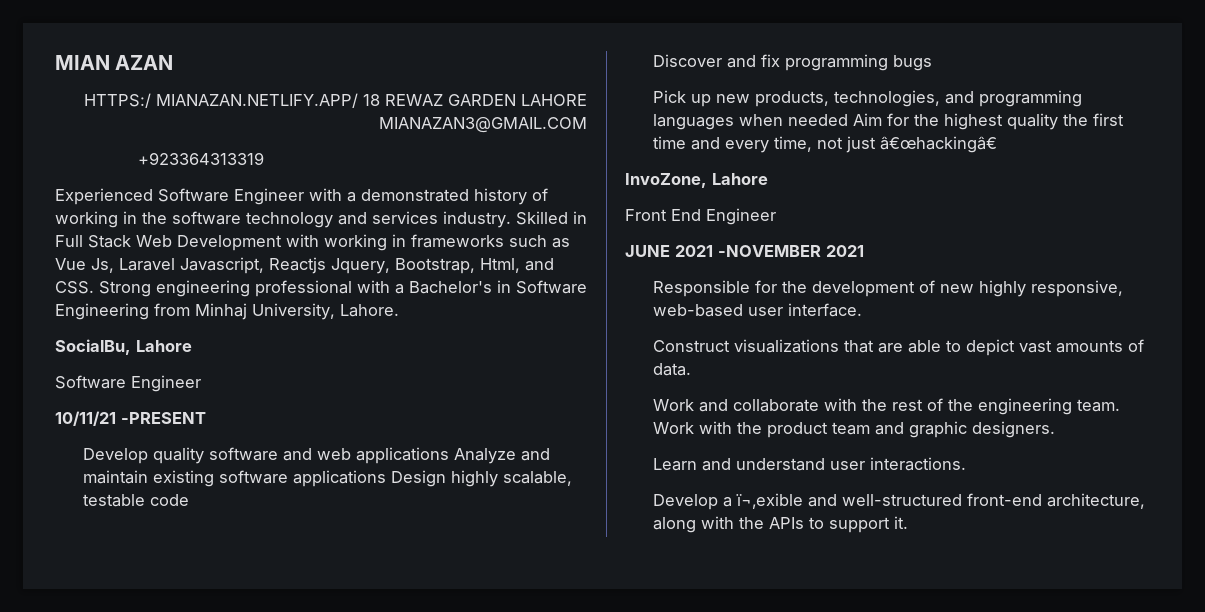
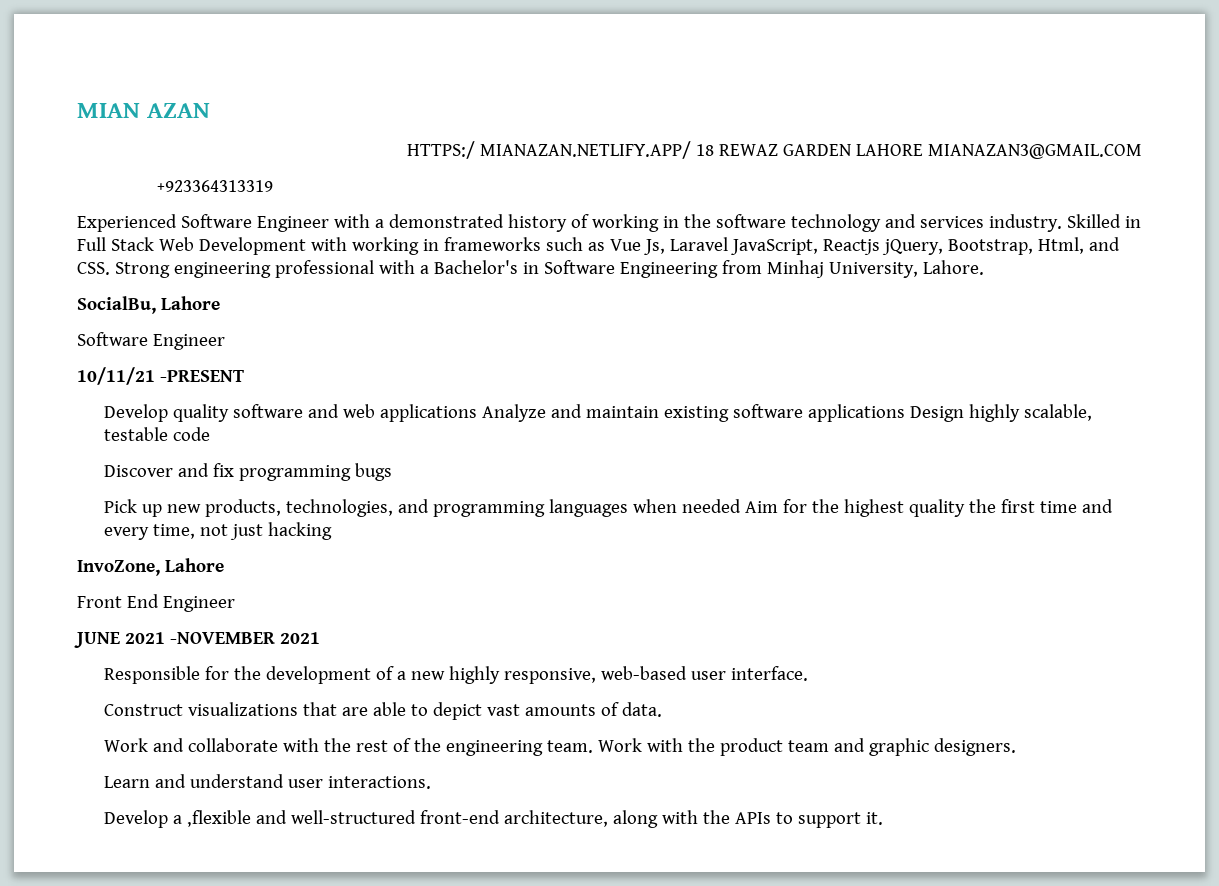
- Skilled in Full Stack Web Development with working in frameworks such as Vue Js, Laravel Javascript, Reactjs Jquery, Bootstrap, Html, and CSS. Strong engineering professional with a Bachelor's in Software Engineering from Minhaj University, Lahore.
+ Skilled in Full Stack Web Development with working in frameworks such as Vue Js, Laravel JavaScript, Reactjs jQuery, Bootstrap, Html, and CSS. Strong engineering professional with a Bachelor's in Software Engineering from Minhaj University, Lahore.
- Pick up new products, technologies, and programming languages when needed Aim for the highest quality the first time and every time, not just â€œhackingâ€
+ Pick up new products, technologies, and programming languages when needed Aim for the highest quality the first time and every time, not just hacking
- Responsible for the development of new highly responsive, web-based user interface.
+ Responsible for the development of a new highly responsive, web-based user interface.
- Develop a ï¬‚exible and well-structured front-end architecture, along with the APIs to support it.
+ Develop a ‚flexible and well-structured front-end architecture, along with the APIs to support it.

